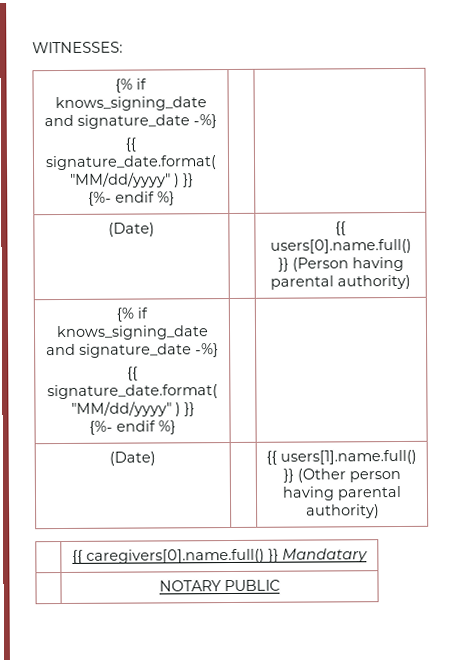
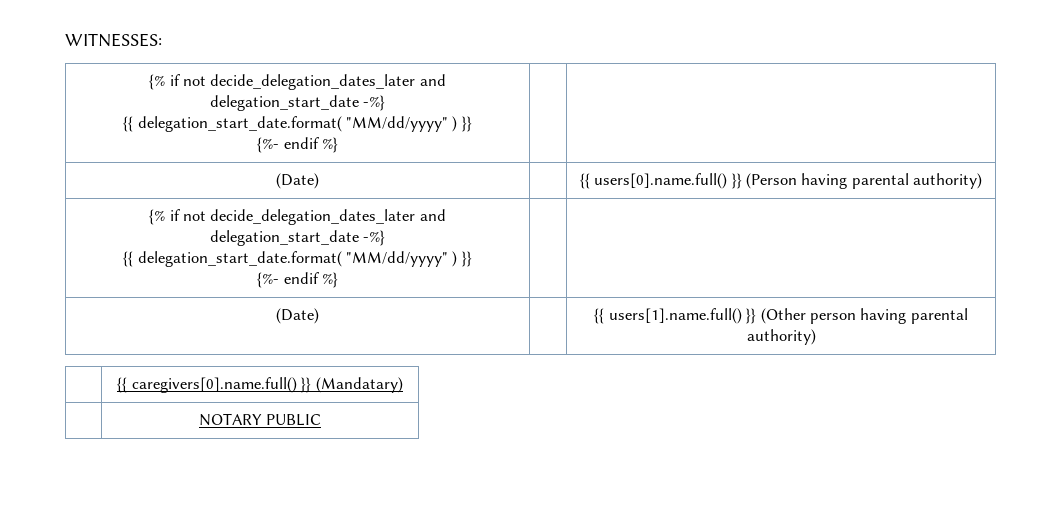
  WITNESSES:
- {% if knows_signing_date and signature_date -%}
- {{ signature_date.format( "MM/dd/yyyy" ) }}
+ {% if not decide_delegation_dates_later and delegation_start_date -%}
+ {{ delegation_start_date.format( "MM/dd/yyyy" ) }}
  (Date) | | {{ users[0].name.full() }} (Person having parental authority)
- {% if knows_signing_date and signature_date -%}
- {{ signature_date.format( "MM/dd/yyyy" ) }}
+ {% if not decide_delegation_dates_later and delegation_start_date -%}
+ {{ delegation_start_date.format( "MM/dd/yyyy" ) }}
- | {{ caregivers[0].name.full() }} Mandatary
+ | {{ caregivers[0].name.full() }} (Mandatary)

